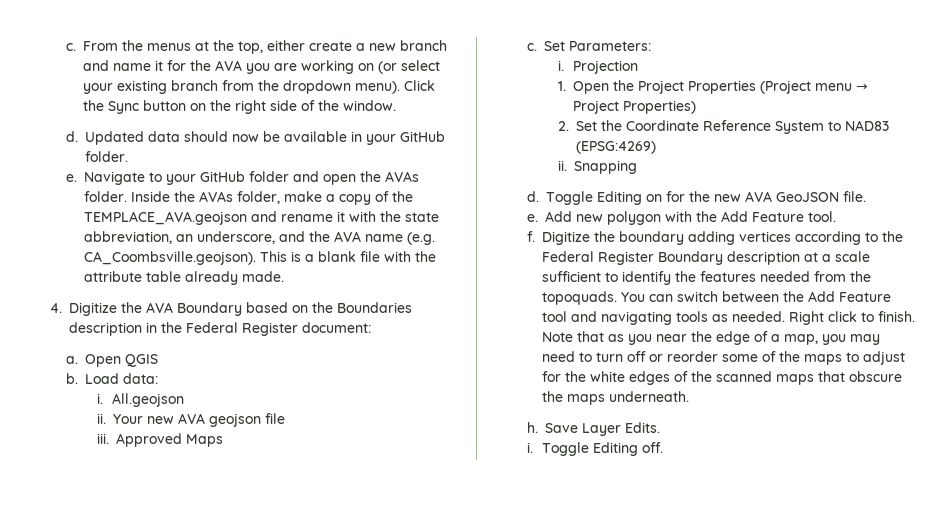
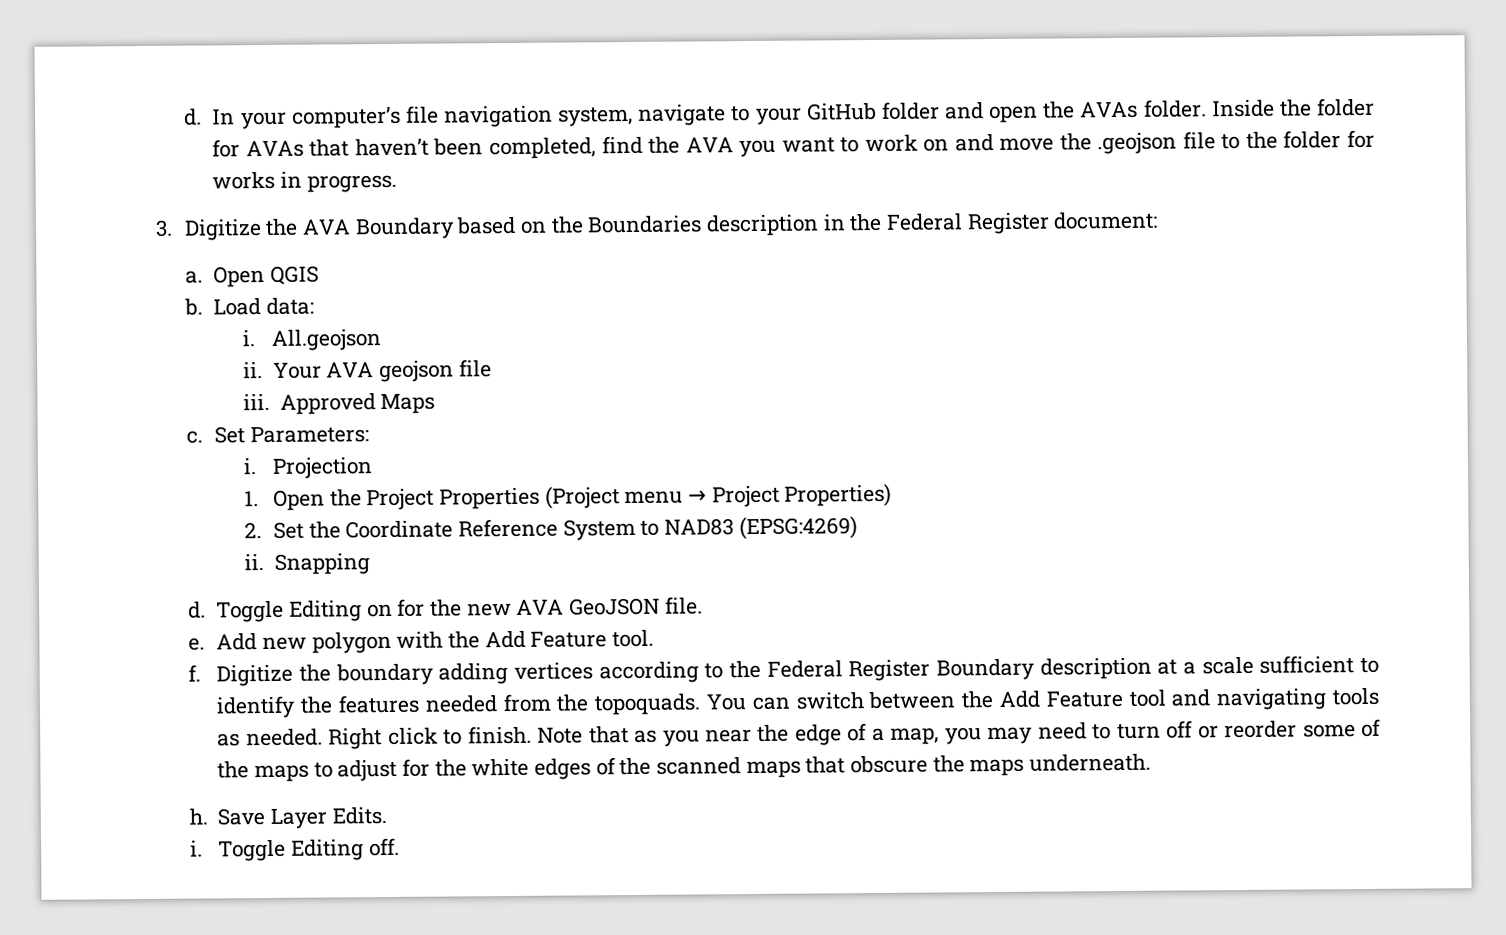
- c. From the menus at the top, either create a new branch and name it for the AVA you are working on (or select your existing branch from the dropdown menu). Click the Sync button on the right side of the window.
- d. Updated data should now be available in your GitHub folder.
- e. Navigate to your GitHub folder and open the AVAs folder.
+ d. In your computer’s file navigation system, navigate to your GitHub folder and open the AVAs folder.
- Inside the AVAs folder, make a copy of the TEMPLACE_AVA.geojson and rename it with the state abbreviation, an underscore, and the AVA name (e.g. CA_Coombsville.geojson). This is a blank file with the attribute table already made.
- 4. Digitize the AVA Boundary based on the Boundaries description in the Federal Register document:
+ Inside the folder for AVAs that haven’t been completed, find the AVA you want to work on and move the .geojson file to the folder for works in progress.
+ 3. Digitize the AVA Boundary based on the Boundaries description in the Federal Register document:
- Your new AVA geojson file
+ Your AVA geojson file

